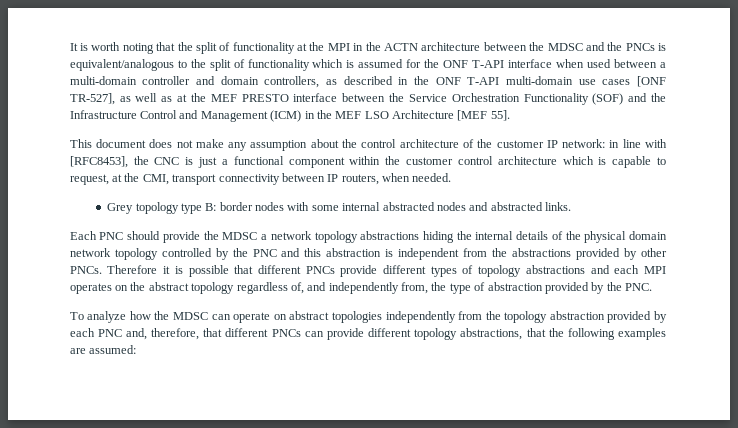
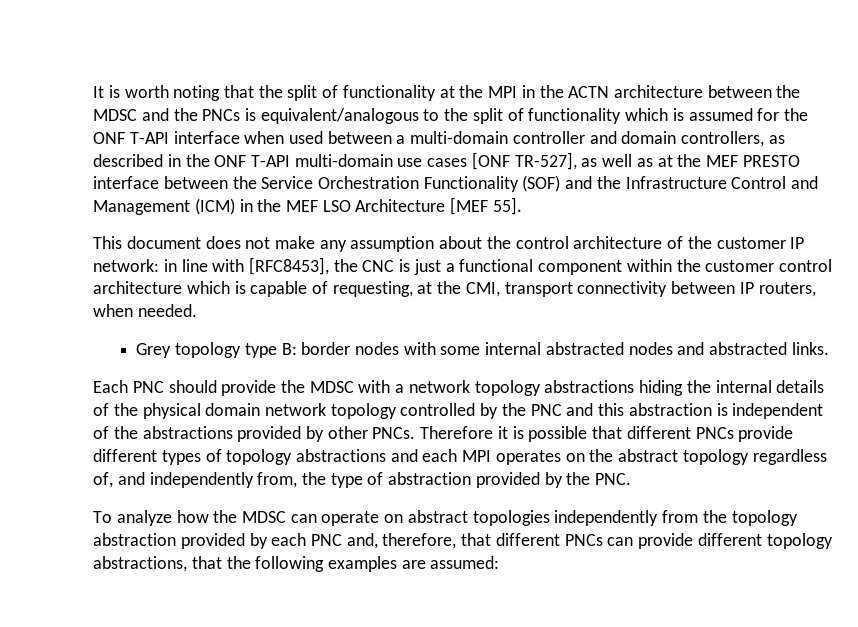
- This document does not make any assumption about the control architecture of the customer IP network: in line with [RFC8453], the CNC is just a functional component within the customer control architecture which is capable to request, at the CMI, transport connectivity between IP routers, when needed.
+ This document does not make any assumption about the control architecture of the customer IP network: in line with [RFC8453], the CNC is just a functional component within the customer control architecture which is capable of requesting, at the CMI, transport connectivity between IP routers, when needed.
- Each PNC should provide the MDSC a network topology abstractions hiding the internal details of the physical domain network topology controlled by the PNC and this abstraction is independent from the abstractions provided by other PNCs.
+ Each PNC should provide the MDSC with a network topology abstractions hiding the internal details of the physical domain network topology controlled by the PNC and this abstraction is independent of the abstractions provided by other PNCs.

